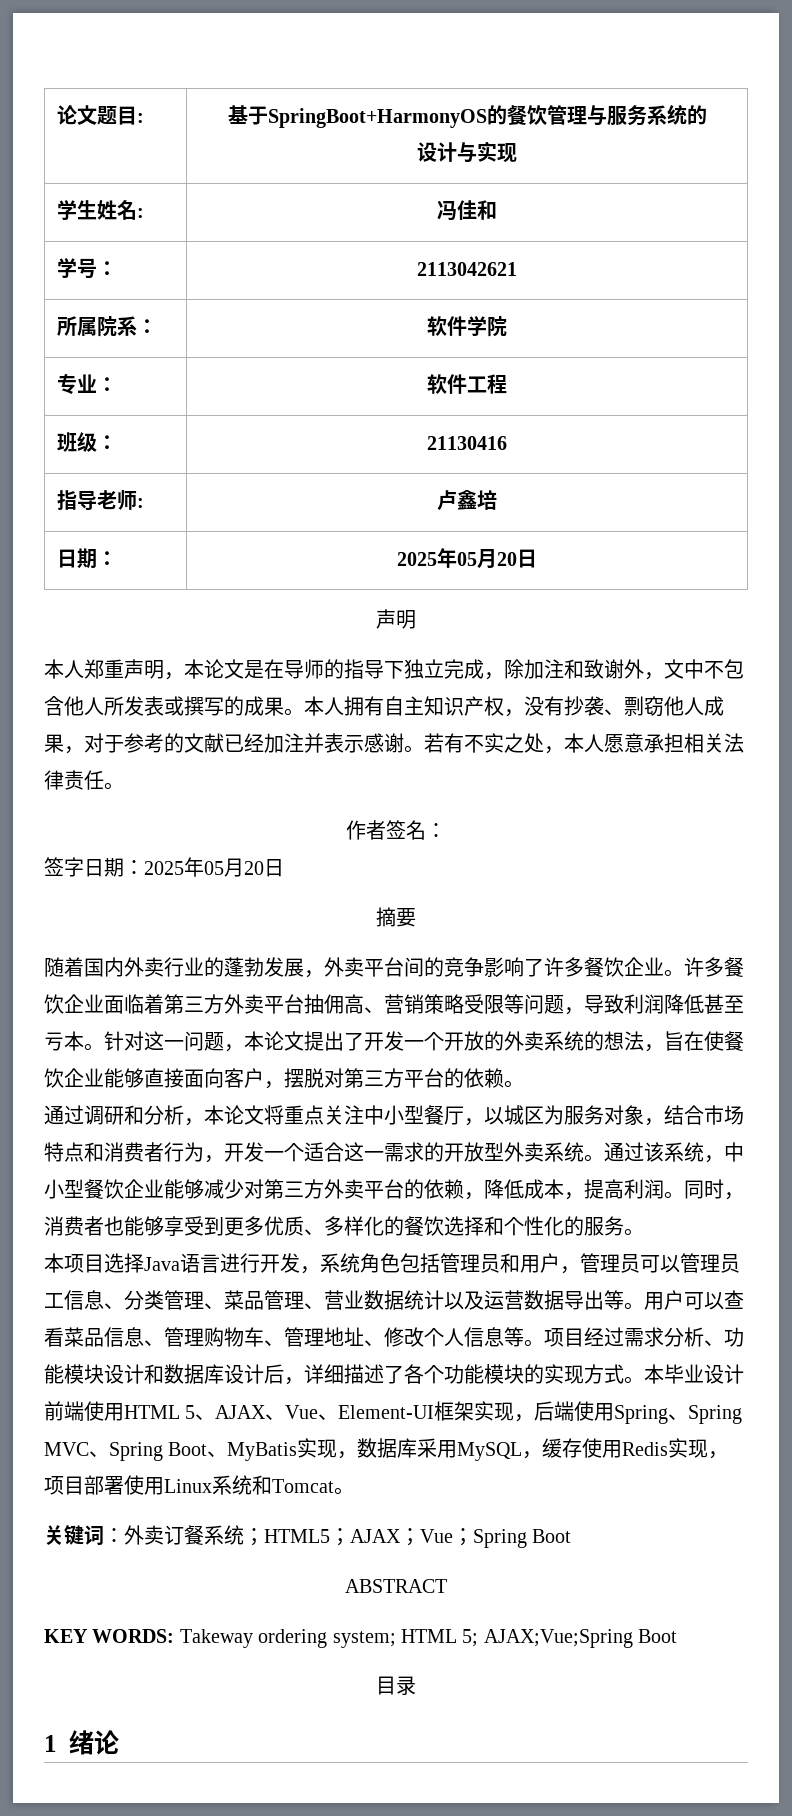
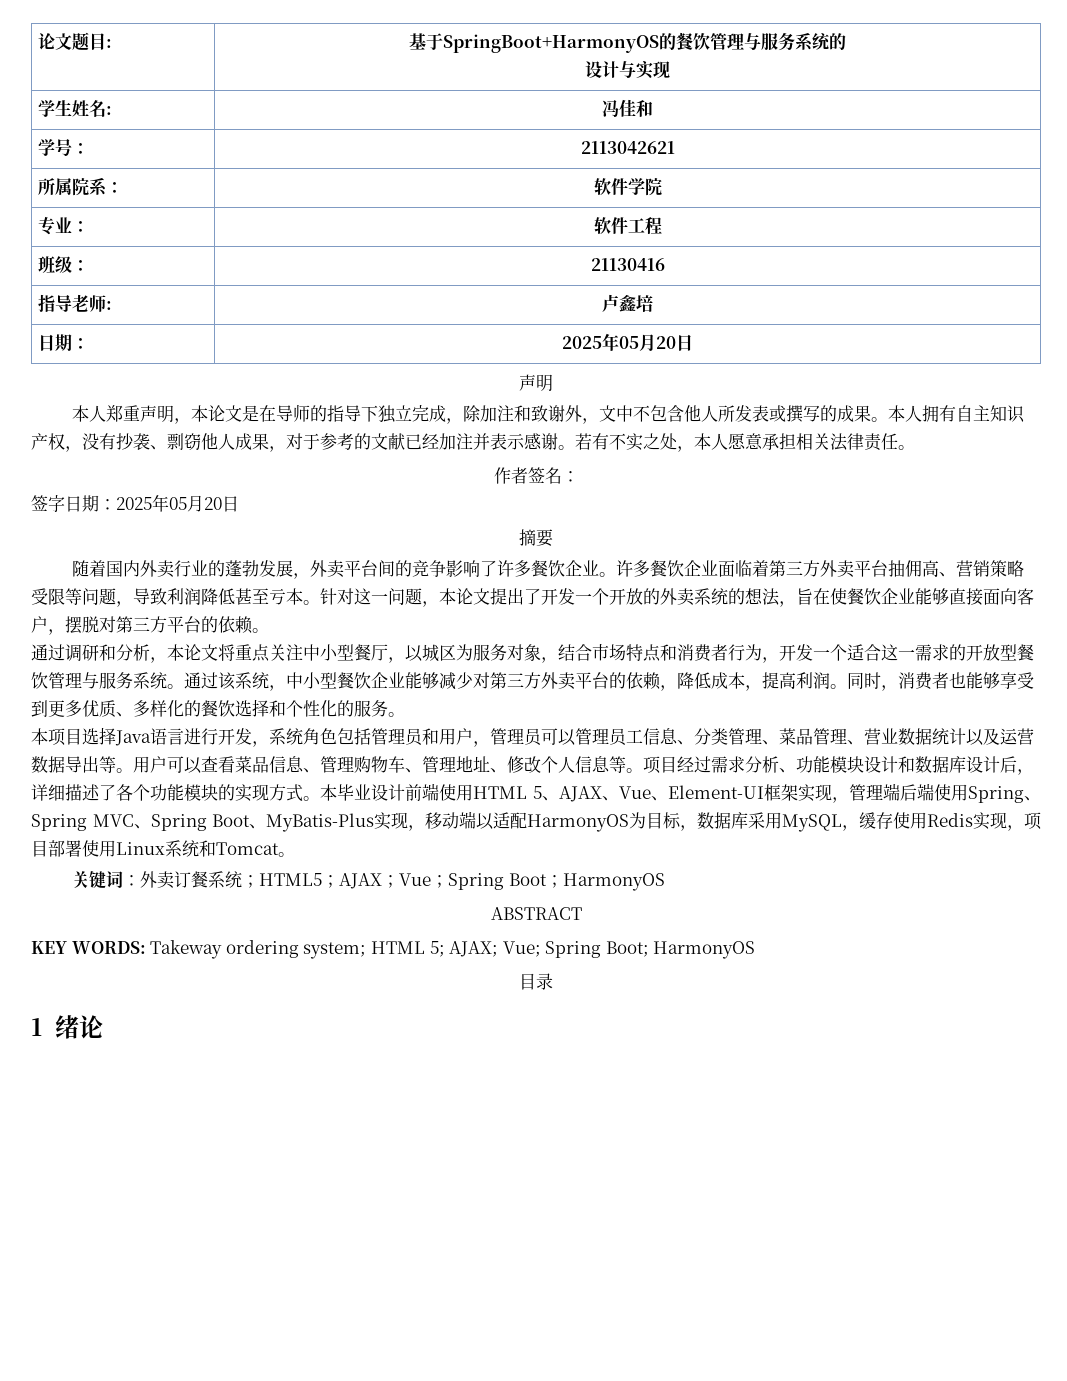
- 通过调研和分析，本论文将重点关注中小型餐厅，以城区为服务对象，结合市场特点和消费者行为，开发一个适合这一需求的开放型外卖系统。
+ 通过调研和分析，本论文将重点关注中小型餐厅，以城区为服务对象，结合市场特点和消费者行为，开发一个适合这一需求的开放型餐饮管理与服务系统。
- 本毕业设计前端使用HTML 5、AJAX、Vue、Element-UI框架实现，后端使用Spring、Spring MVC、Spring Boot、MyBatis实现，数据库采用MySQL，缓存使用Redis实现，项目部署使用Linux系统和Tomcat。
+ 本毕业设计前端使用HTML 5、AJAX、Vue、Element-UI框架实现，管理端后端使用Spring、Spring MVC、Spring Boot、MyBatis-Plus实现，移动端以适配HarmonyOS为目标，数据库采用MySQL，缓存使用Redis实现，项目部署使用Linux系统和Tomcat。
- 关键词：外卖订餐系统；HTML5；AJAX；Vue；Spring Boot
+ 关键词：外卖订餐系统；HTML5；AJAX；Vue；Spring Boot；HarmonyOS
- KEY WORDS: Takeway ordering system; HTML 5; AJAX;Vue;Spring Boot
+ KEY WORDS: Takeway ordering system; HTML 5; AJAX; Vue; Spring Boot; HarmonyOS

